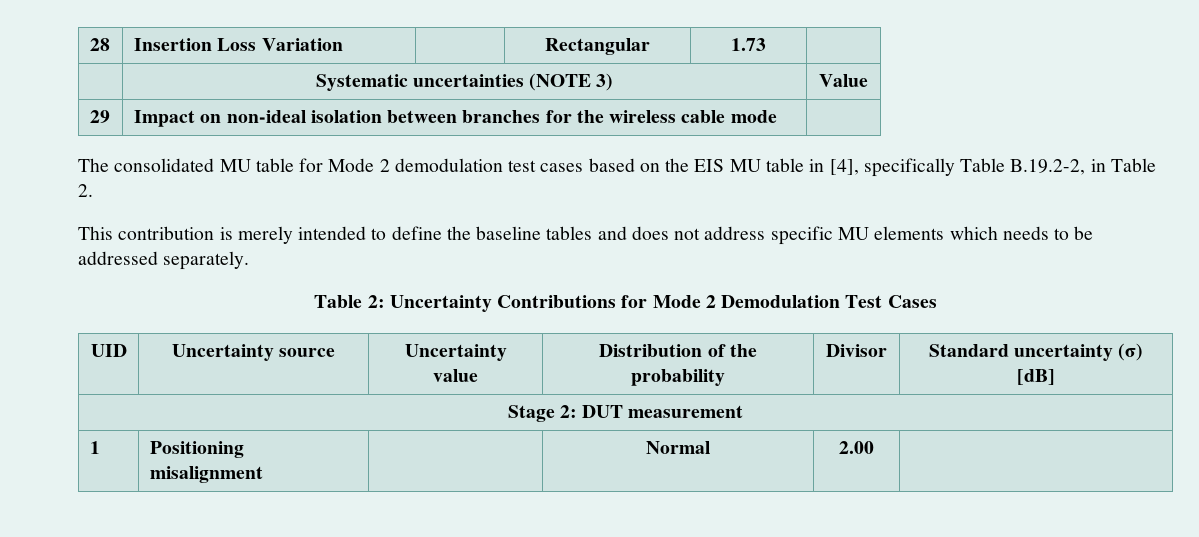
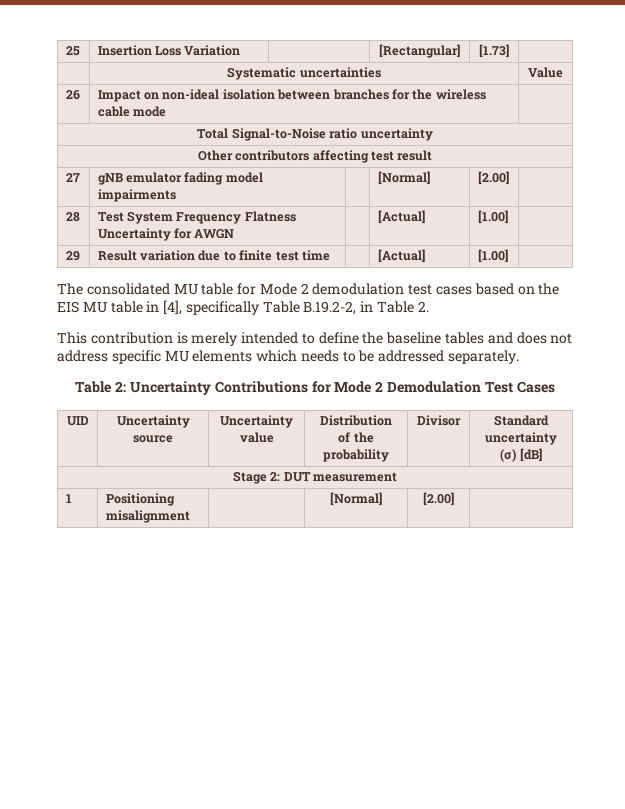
- 28 | Insertion Loss Variation | | Rectangular | 1.73 |
+ 25 | Insertion Loss Variation | | [Rectangular] | [1.73] |
- | Systematic uncertainties (NOTE 3) | Value
+ | Systematic uncertainties | Value
- 29 | Impact on non-ideal isolation between branches for the wireless cable mode |
+ 26 | Impact on non-ideal isolation between branches for the wireless cable mode |
+ Total Signal-to-Noise ratio uncertainty
+ Other contributors affecting test result
+ 27 | gNB emulator fading model impairments | | [Normal] | [2.00] |
+ 28 | Test System Frequency Flatness Uncertainty for AWGN | | [Actual] | [1.00] |
+ 29 | Result variation due to finite test time | | [Actual] | [1.00] |
- 1 | Positioning misalignment | | Normal | 2.00 |
+ 1 | Positioning misalignment | | [Normal] | [2.00] |

